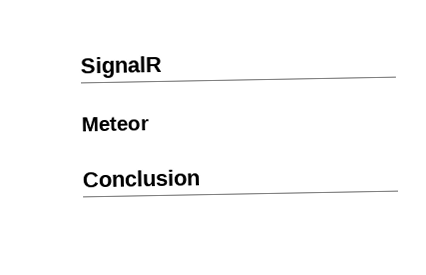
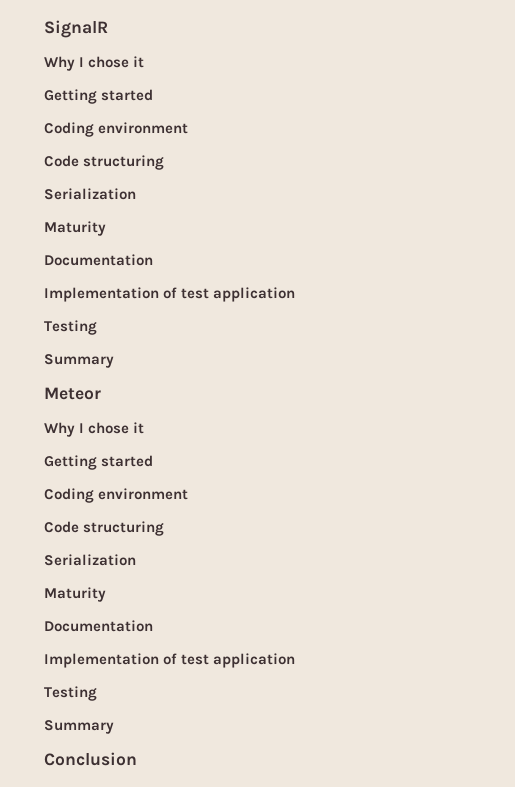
  SignalR
+ Why I chose it
+ Getting started
+ Coding environment
+ Code structuring
+ Serialization
+ Maturity
+ Documentation
+ Implementation of test application
+ Testing
+ Summary
  Meteor
+ Why I chose it
+ Getting started
+ Coding environment
+ Code structuring
+ Serialization
+ Maturity
+ Documentation
+ Implementation of test application
+ Testing
+ Summary

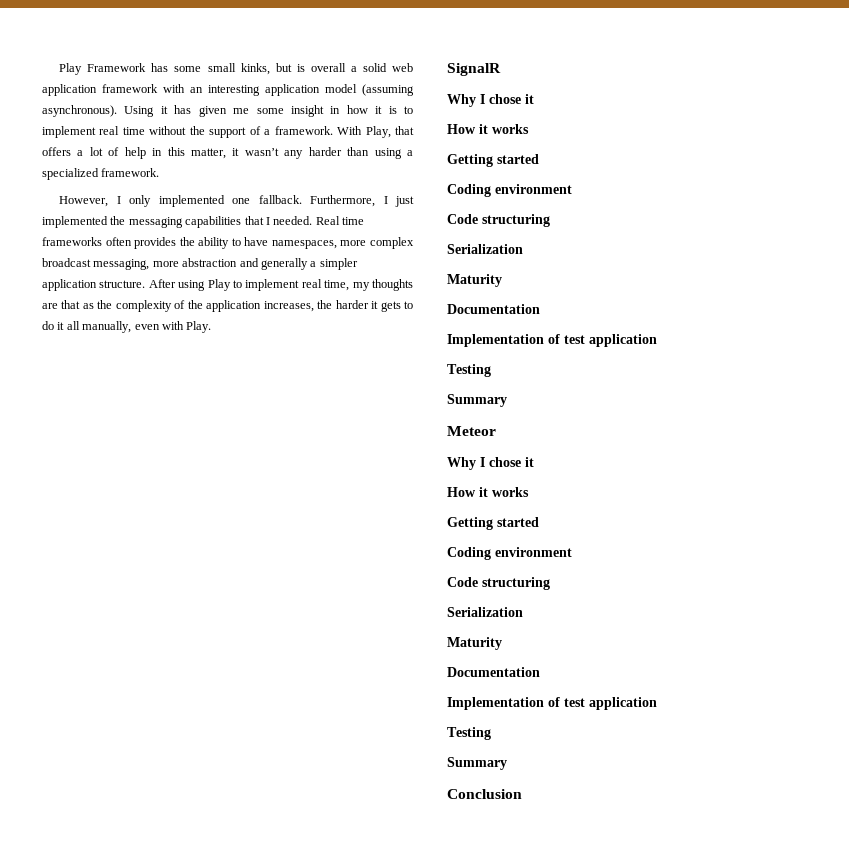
+ Play Framework has some small kinks, but is overall a solid web application framework with an interesting application model (assuming asynchronous). Using it has given me some insight in how it is to implement real time without the support of a framework. With Play, that offers a lot of help in this matter, it wasn’t any harder than using a specialized framework.
+ However, I only implemented one fallback. Furthermore, I just implemented the messaging capabilities that I needed. Real time frameworks often provides the ability to have namespaces, more complex broadcast messaging, more abstraction and generally a simpler application structure. After using Play to implement real time, my thoughts are that as the complexity of the application increases, the harder it gets to do it all manually, even with Play.
  SignalR
  Why I chose it
+ How it works
  Meteor
  Why I chose it
+ How it works

